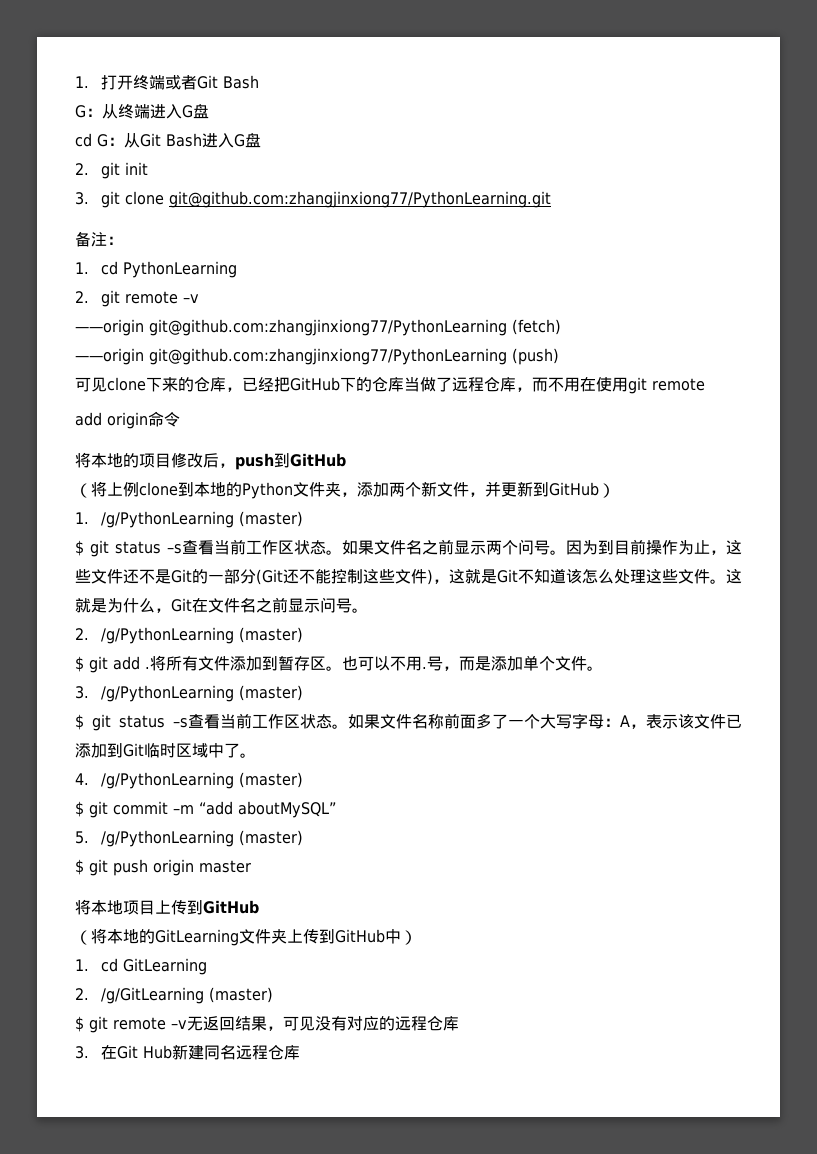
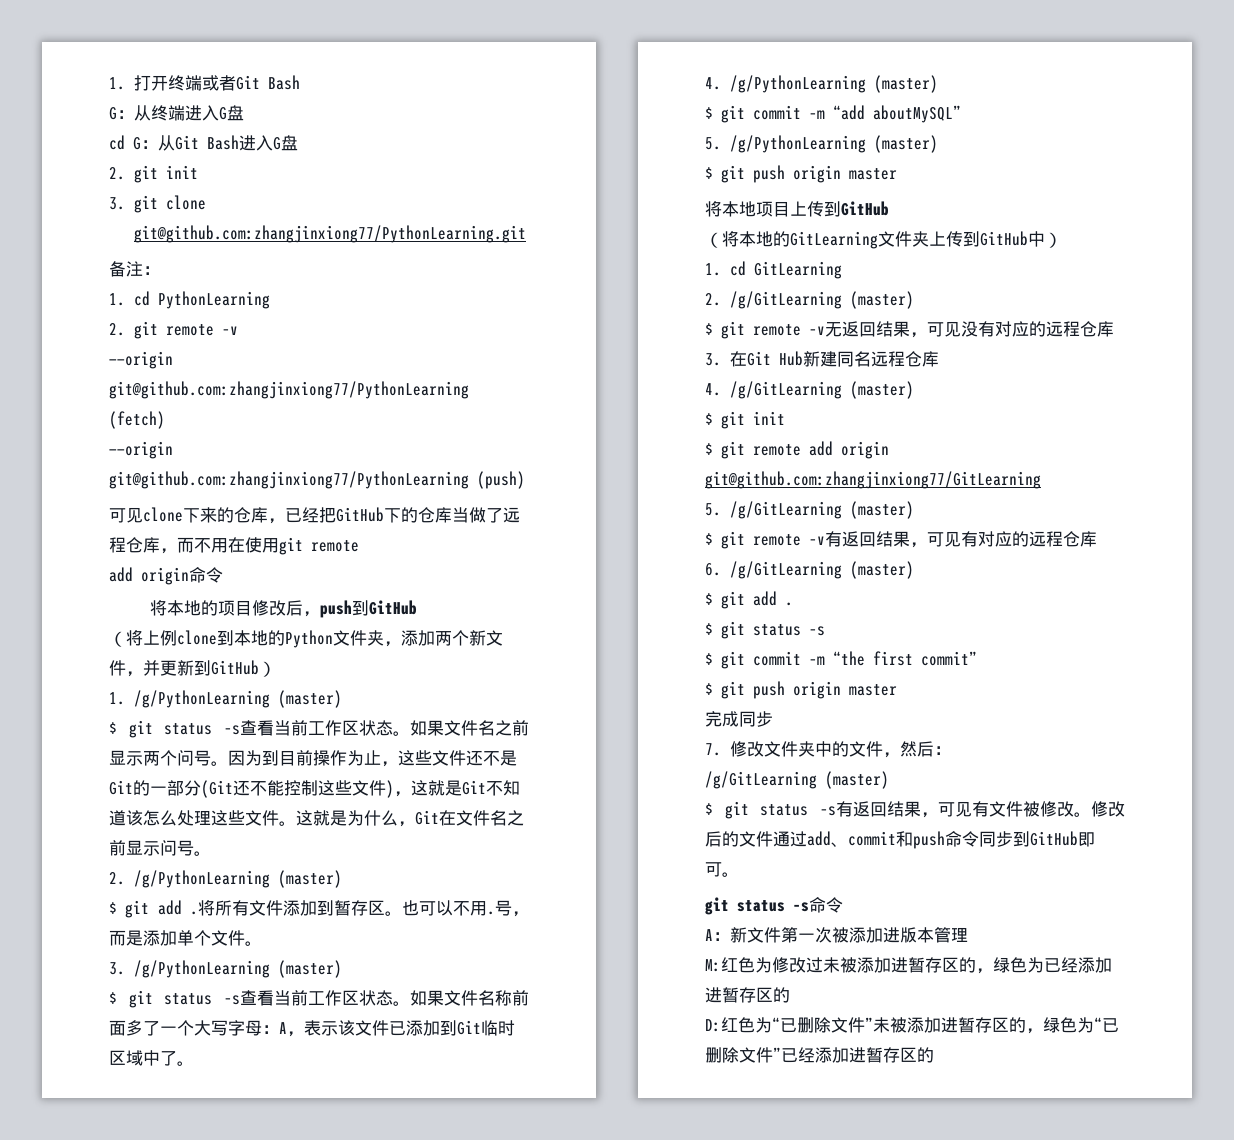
+ 4. /g/GitLearning (master)
+ $ git init
+ $ git remote add origin git@github.com:zhangjinxiong77/GitLearning
+ 5. /g/GitLearning (master)
+ $ git remote –v有返回结果，可见有对应的远程仓库
+ 6. /g/GitLearning (master)
+ $ git add .
+ $ git status –s
+ $ git commit –m “the first commit”
+ $ git push origin master
+ 完成同步
+ 7.修改文件夹中的文件，然后：
+ /g/GitLearning (master)
+ $ git status –s有返回结果，可见有文件被修改。修改后的文件通过add、commit和push命令同步到GitHub即可。
+ git status –s命令
+ A：新文件第一次被添加进版本管理
+ M:红色为修改过未被添加进暂存区的，绿色为已经添加进暂存区的
+ D:红色为“已删除文件”未被添加进暂存区的，绿色为“已删除文件”已经添加进暂存区的

